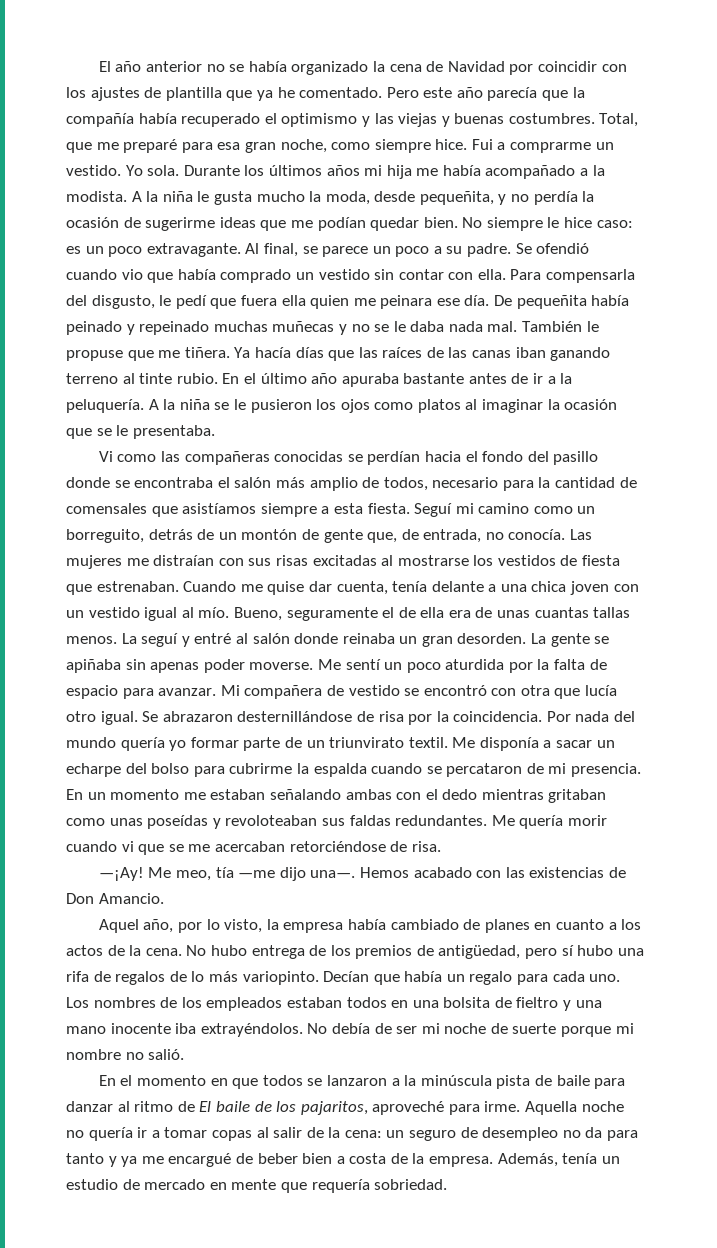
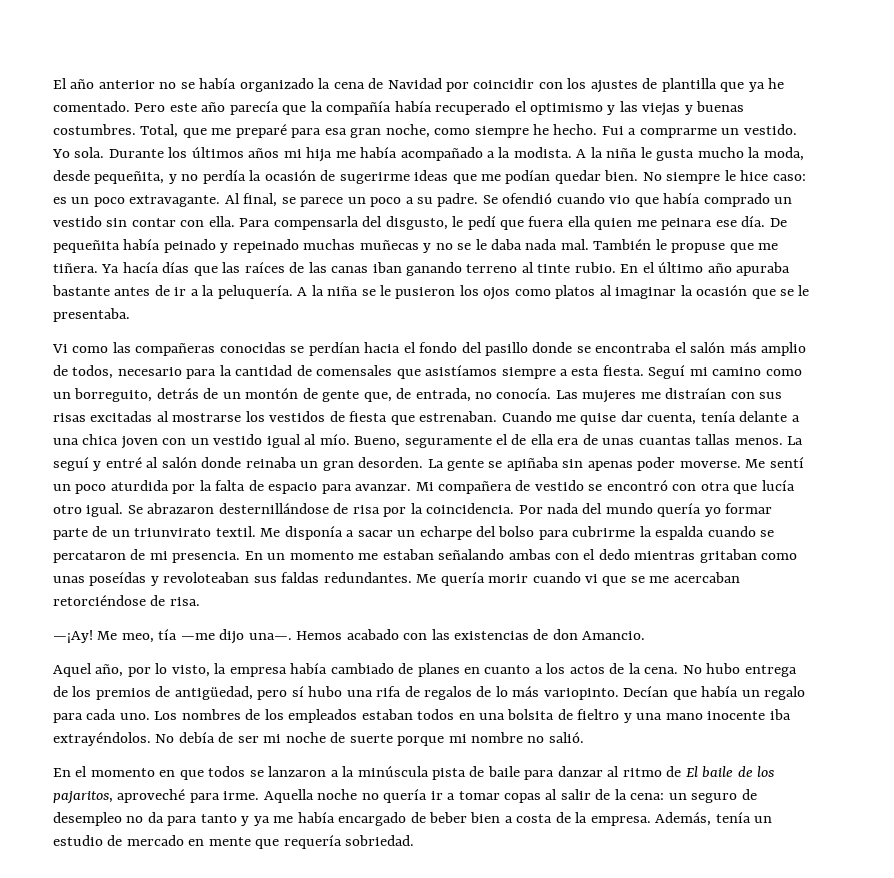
- Total, que me preparé para esa gran noche, como siempre hice.
+ Total, que me preparé para esa gran noche, como siempre he hecho.
- Hemos acabado con las existencias de Don Amancio.
+ Hemos acabado con las existencias de don Amancio.
- Aquella noche no quería ir a tomar copas al salir de la cena: un seguro de desempleo no da para tanto y ya me encargué de beber bien a costa de la empresa.
+ Aquella noche no quería ir a tomar copas al salir de la cena: un seguro de desempleo no da para tanto y ya me había encargado de beber bien a costa de la empresa.

